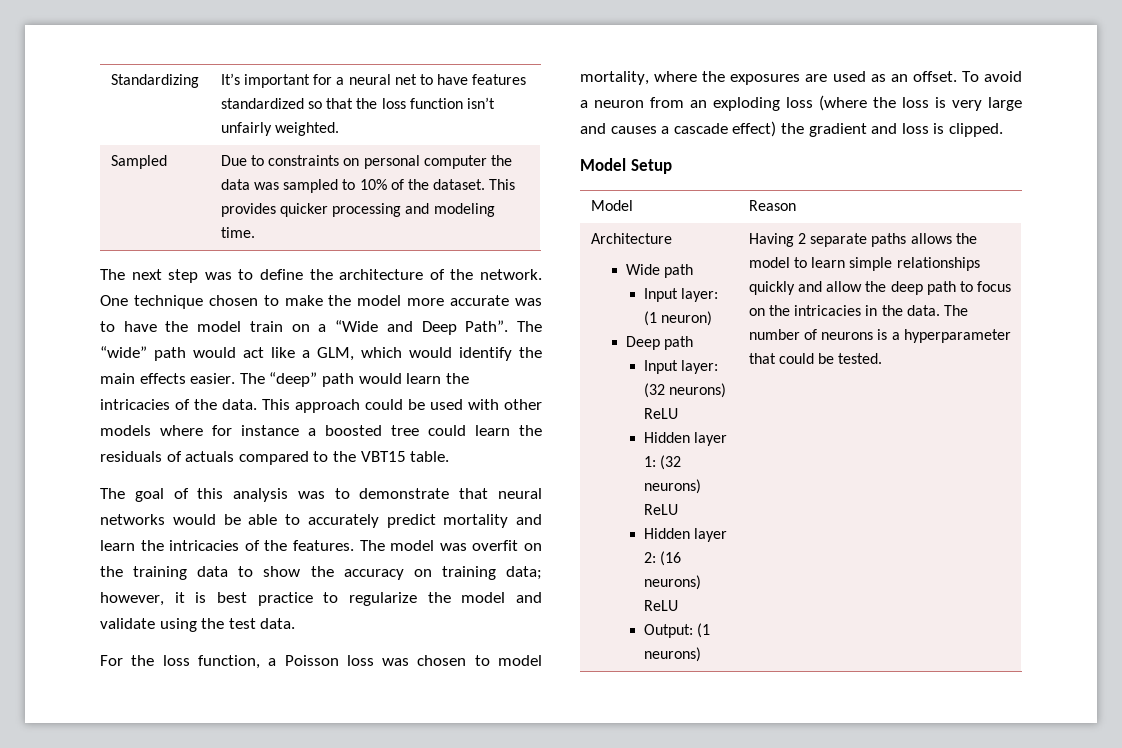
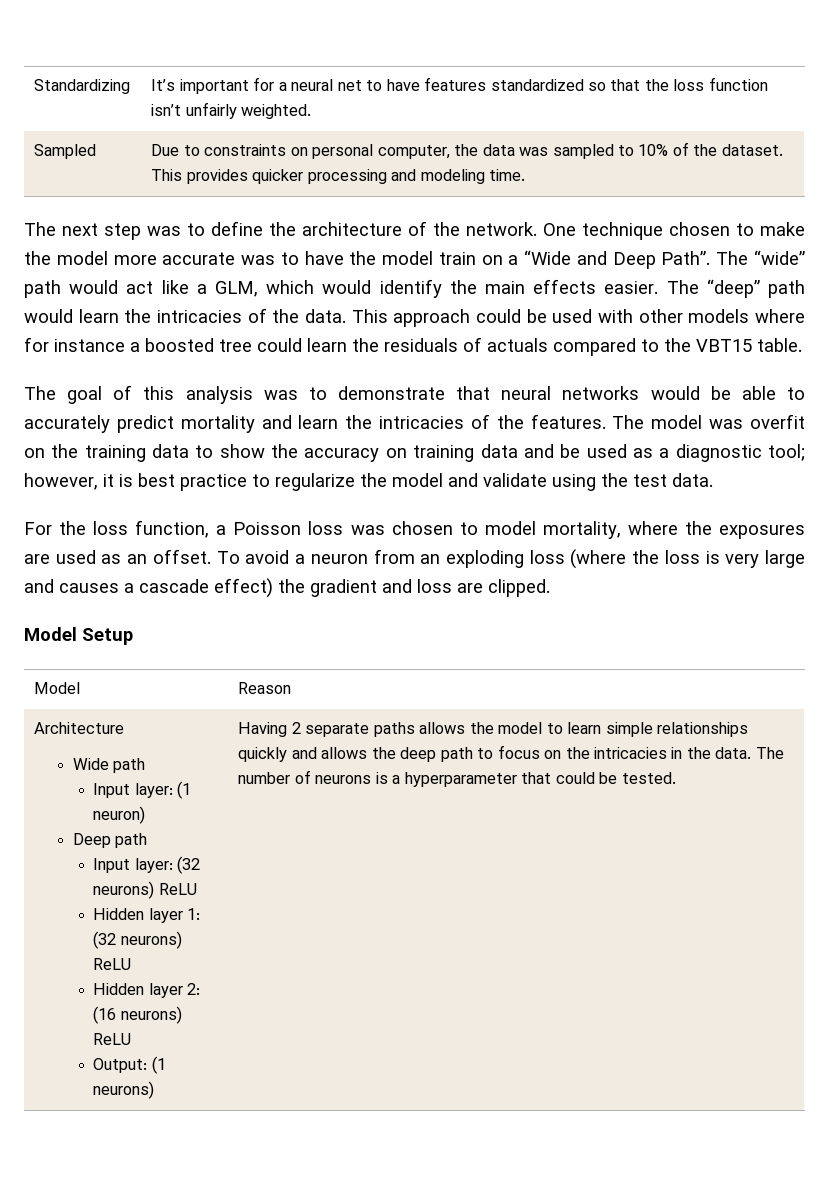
- Sampled | Due to constraints on personal computer the data was sampled to 10% of the dataset. This provides quicker processing and modeling time.
+ Sampled | Due to constraints on personal computer, the data was sampled to 10% of the dataset. This provides quicker processing and modeling time.
- The model was overfit on the training data to show the accuracy on training data; however, it is best practice to regularize the model and validate using the test data.
+ The model was overfit on the training data to show the accuracy on training data and be used as a diagnostic tool; however, it is best practice to regularize the model and validate using the test data.
- To avoid a neuron from an exploding loss (where the loss is very large and causes a cascade effect) the gradient and loss is clipped.
+ To avoid a neuron from an exploding loss (where the loss is very large and causes a cascade effect) the gradient and loss are clipped.
- Having 2 separate paths allows the model to learn simple relationships quickly and allow the deep path to focus on the intricacies in the data.
+ Having 2 separate paths allows the model to learn simple relationships quickly and allows the deep path to focus on the intricacies in the data.

